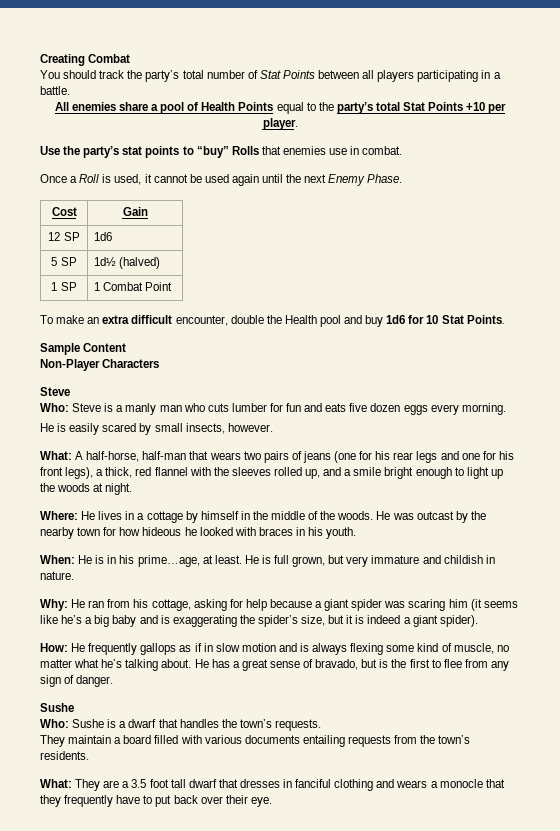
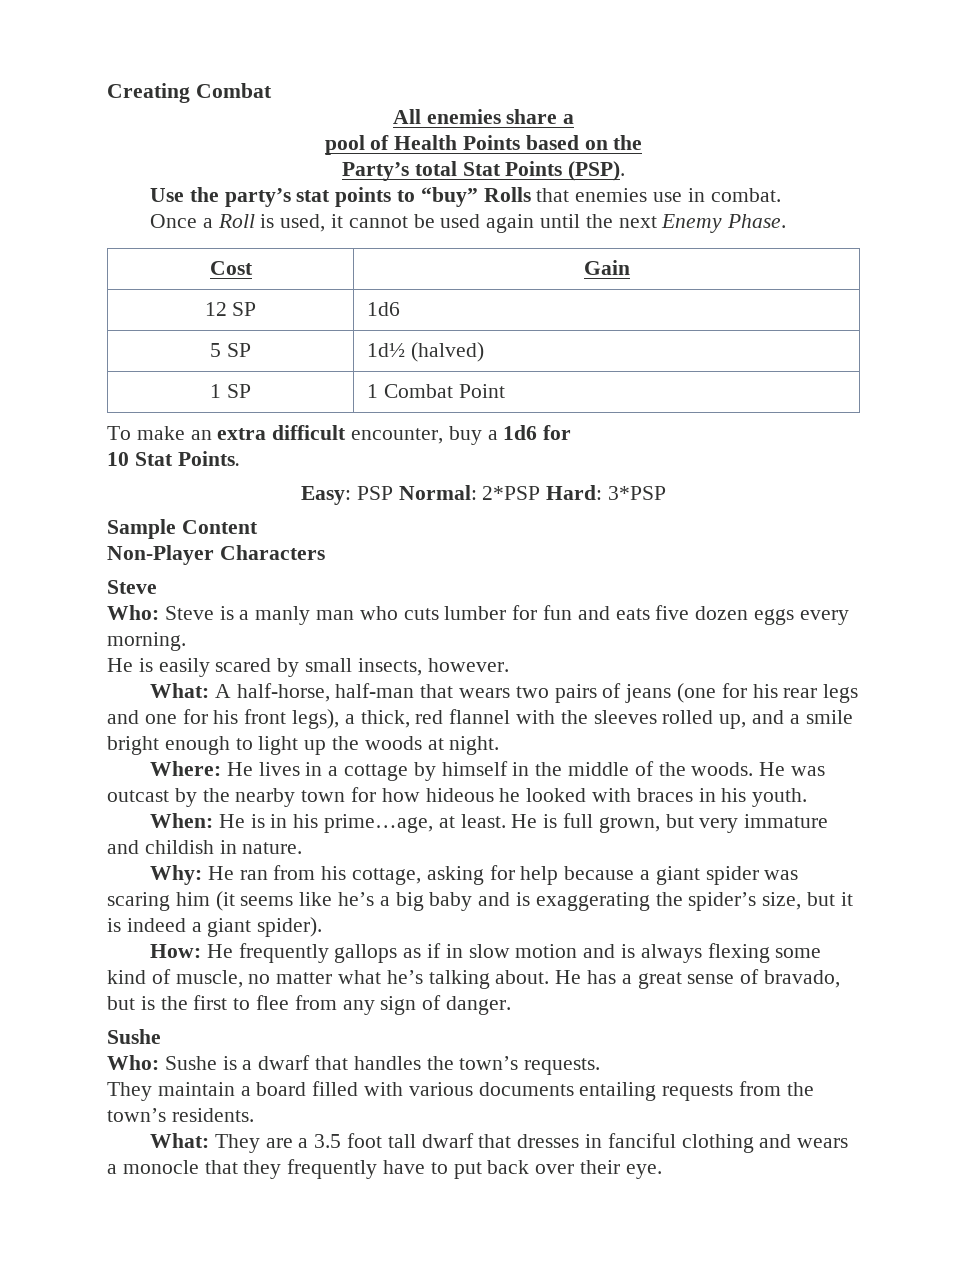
- You should track the party’s total number of Stat Points between all players participating in a battle.
- All enemies share a pool of Health Points equal to the party’s total Stat Points +10 per player.
+ All enemies share a
+ pool of Health Points based on the
+ Party’s total Stat Points (PSP).
- To make an extra difficult encounter, double the Health pool and buy 1d6 for 10 Stat Points.
+ To make an extra difficult encounter, buy a 1d6 for
+ 10 Stat Points.
+ Easy: PSP Normal: 2*PSP Hard: 3*PSP

